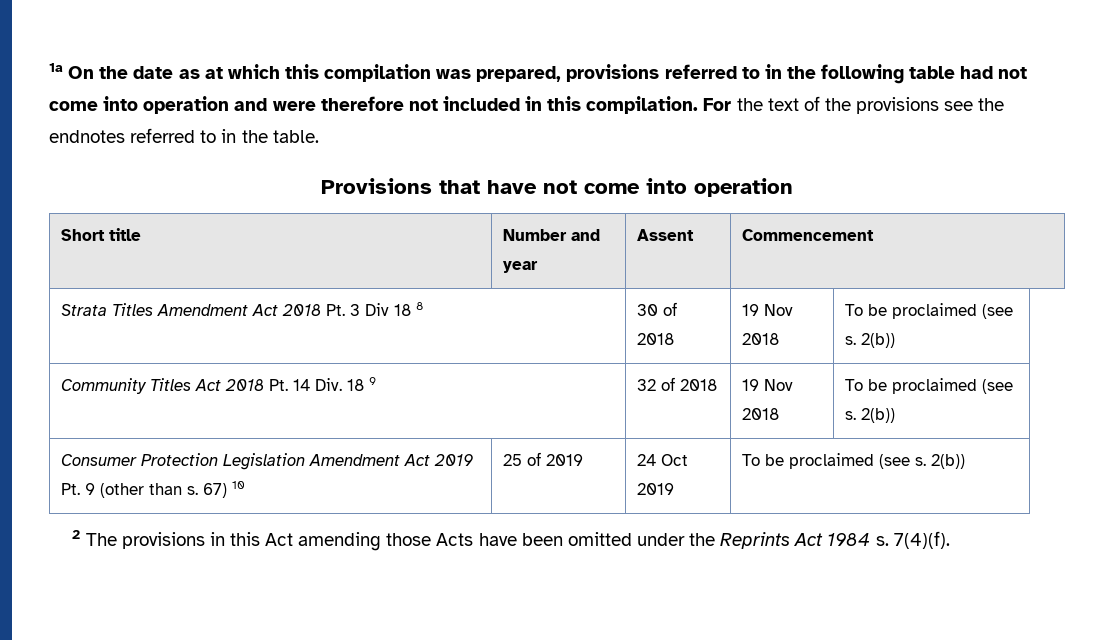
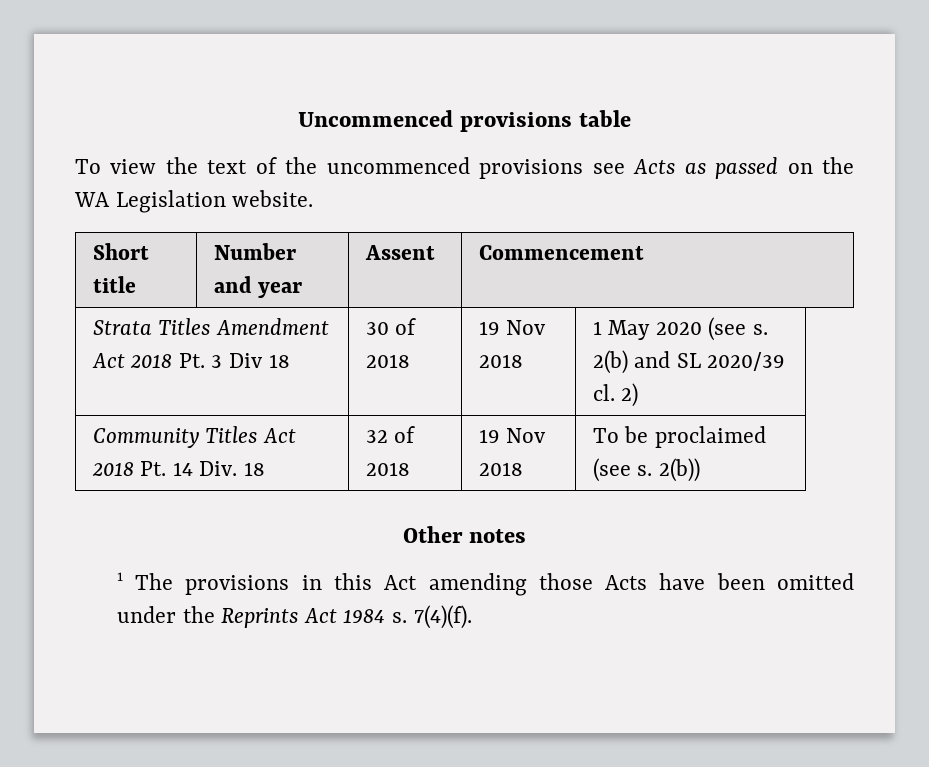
- 1a On the date as at which this compilation was prepared, provisions referred to in the following table had not come into operation and were therefore not included in this compilation. For the text of the provisions see the endnotes referred to in the table.
- Provisions that have not come into operation
+ Uncommenced provisions table
+ To view the text of the uncommenced provisions see Acts as passed on the WA Legislation website.
- Strata Titles Amendment Act 2018 Pt. 3 Div 18 8 | 30 of 2018 | 19 Nov 2018 | To be proclaimed (see s. 2(b))
+ Strata Titles Amendment Act 2018 Pt. 3 Div 18 | 30 of 2018 | 19 Nov 2018 | 1 May 2020 (see s. 2(b) and SL 2020/39 cl. 2)
- Community Titles Act 2018 Pt. 14 Div. 18 9 | 32 of 2018 | 19 Nov 2018 | To be proclaimed (see s. 2(b))
+ Community Titles Act 2018 Pt. 14 Div. 18 | 32 of 2018 | 19 Nov 2018 | To be proclaimed (see s. 2(b))
- Consumer Protection Legislation Amendment Act 2019 Pt. 9 (other than s. 67) 10 | 25 of 2019 | 24 Oct 2019 | To be proclaimed (see s. 2(b))
- 2 The provisions in this Act amending those Acts have been omitted under the Reprints Act 1984 s.
+ Other notes
+ 1 The provisions in this Act amending those Acts have been omitted under the Reprints Act 1984 s.

